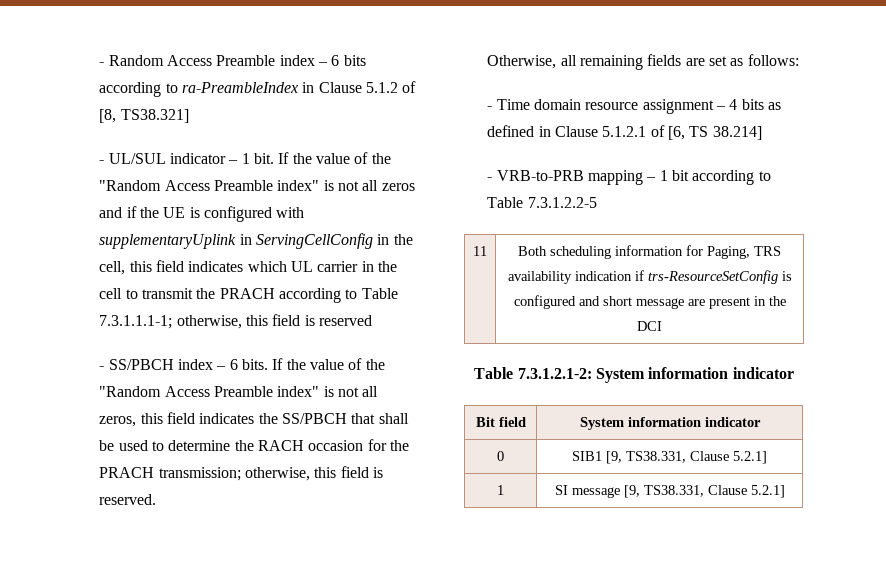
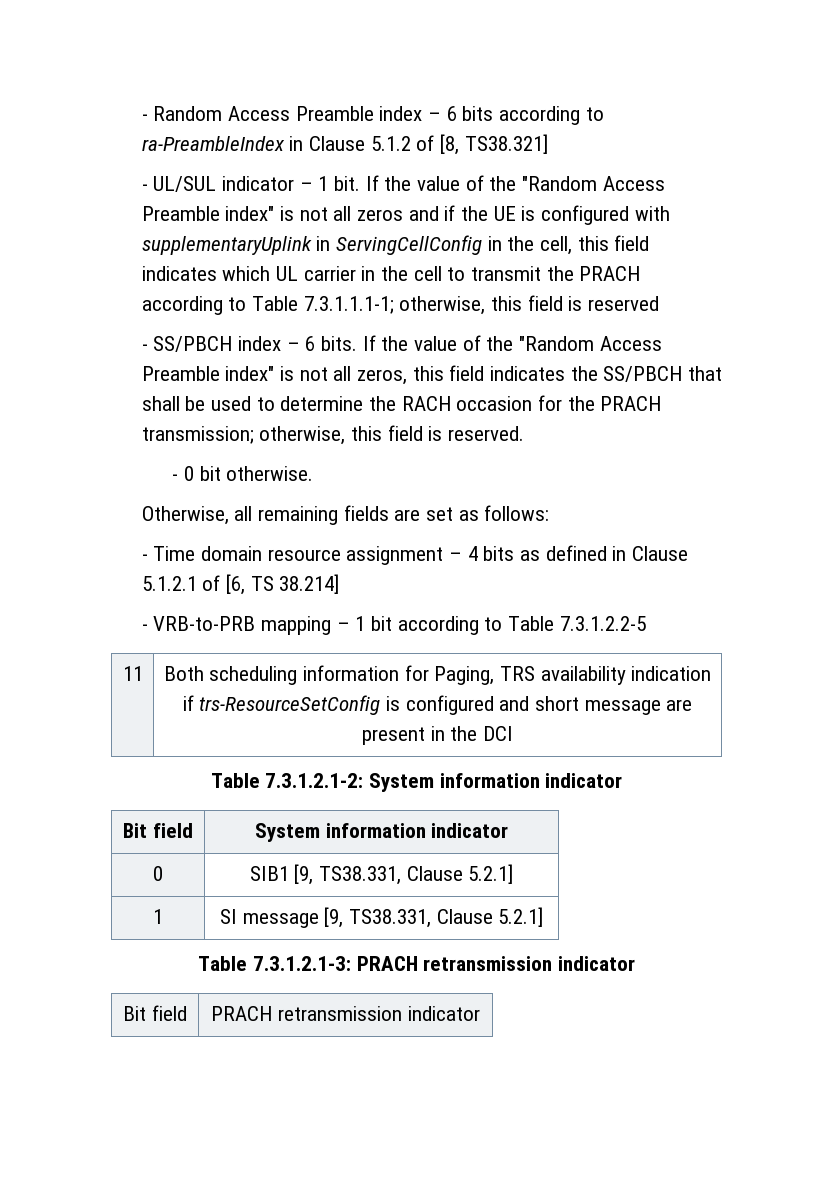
+ - 0 bit otherwise.
+ Table 7.3.1.2.1-3: PRACH retransmission indicator
+ Bit field | PRACH retransmission indicator

